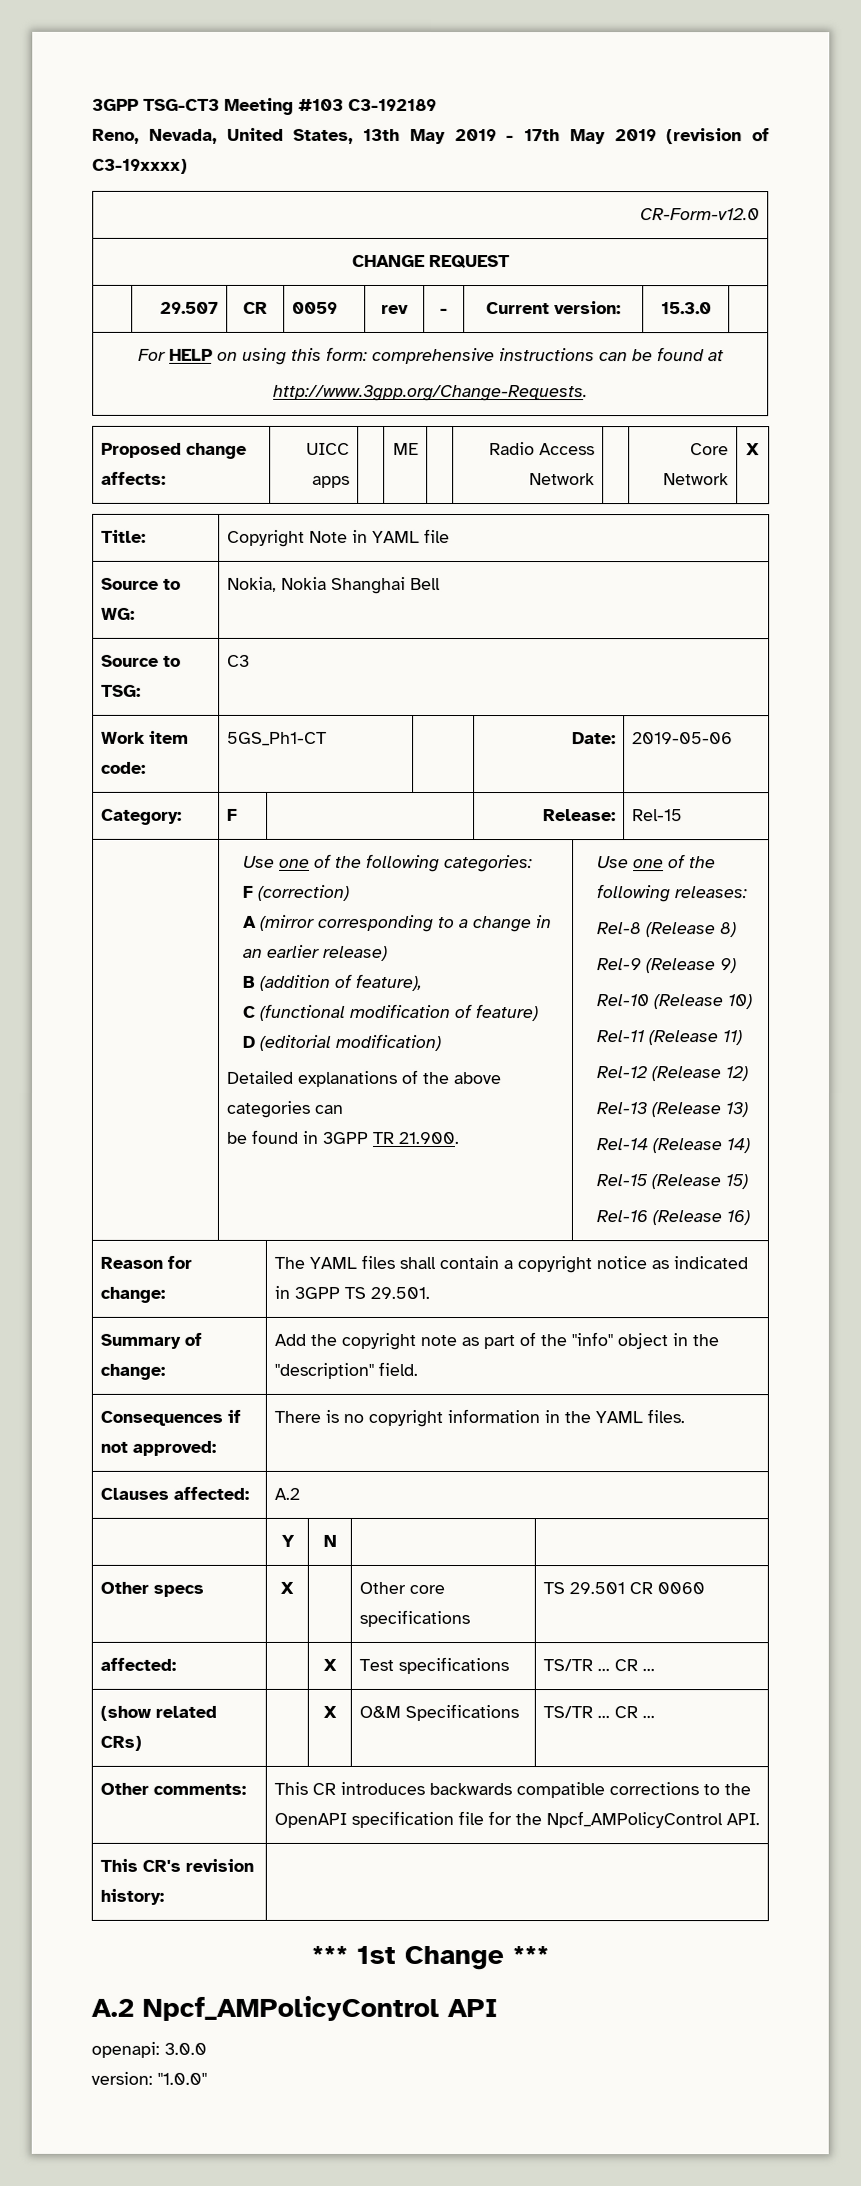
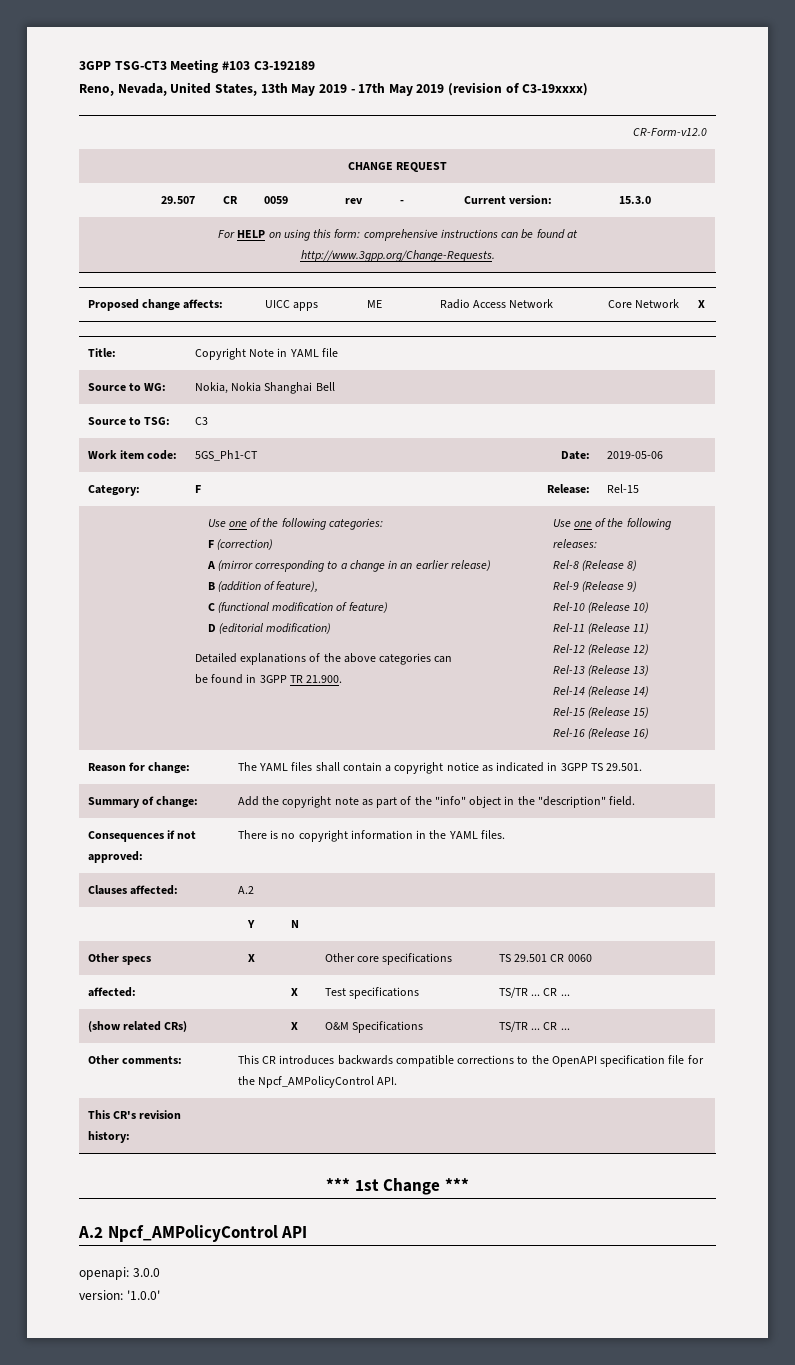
- version: "1.0.0"
+ version: '1.0.0'

